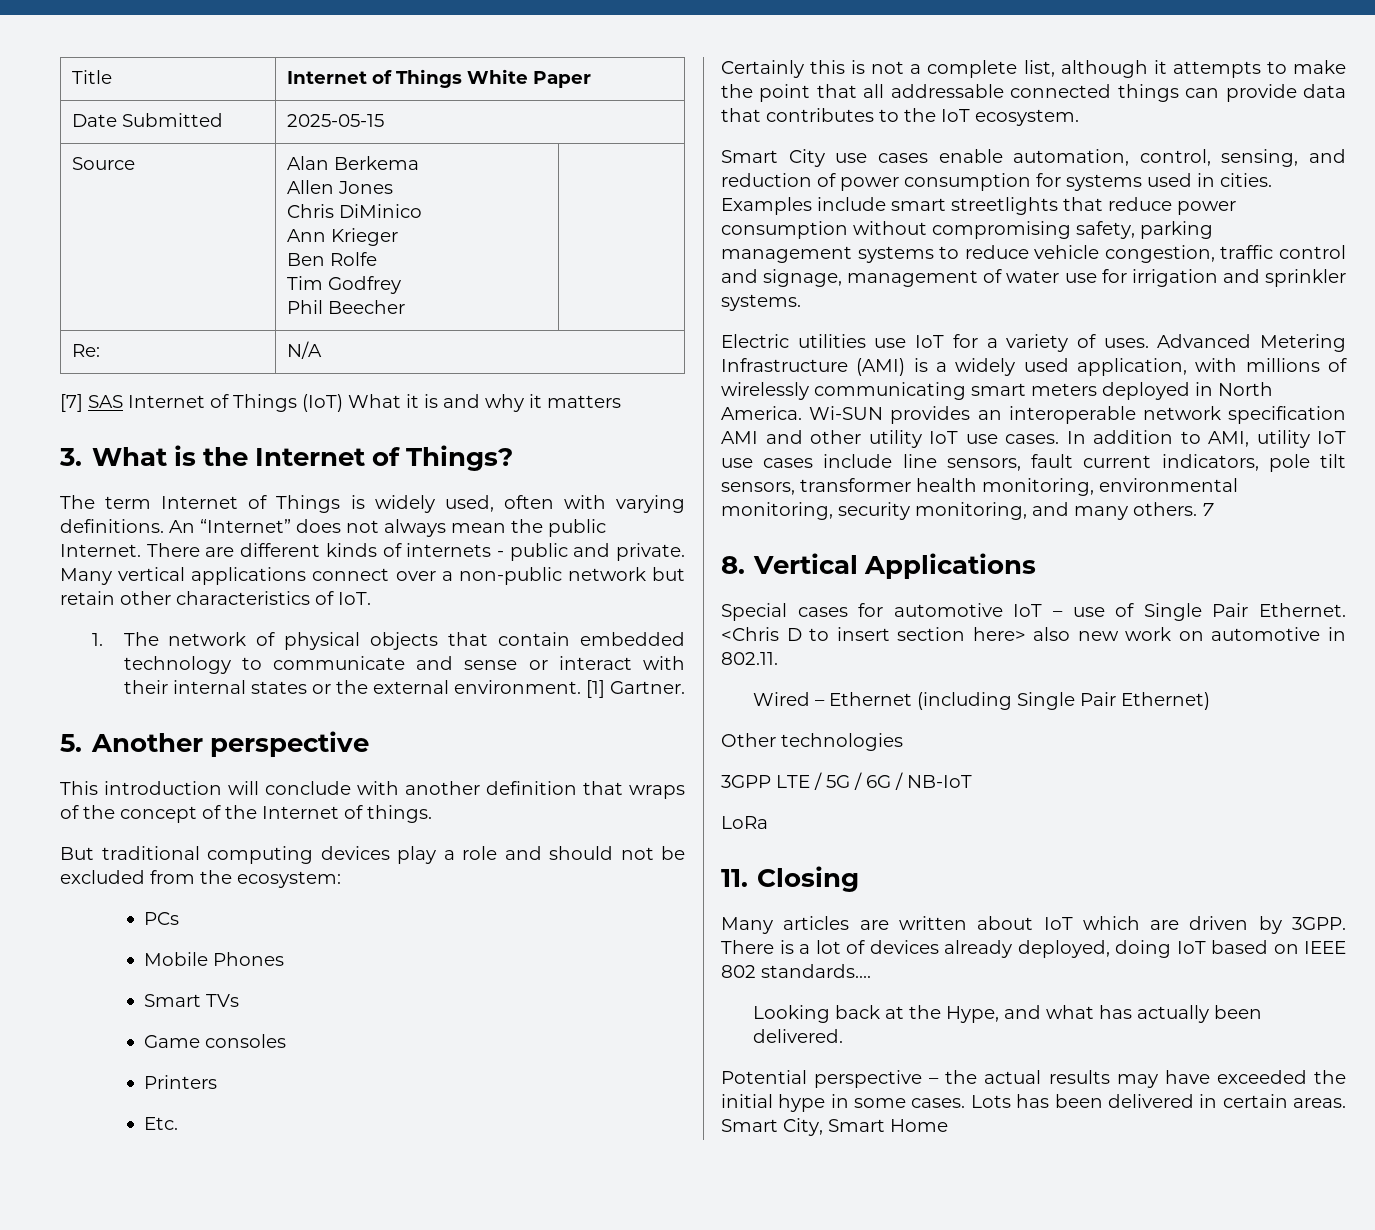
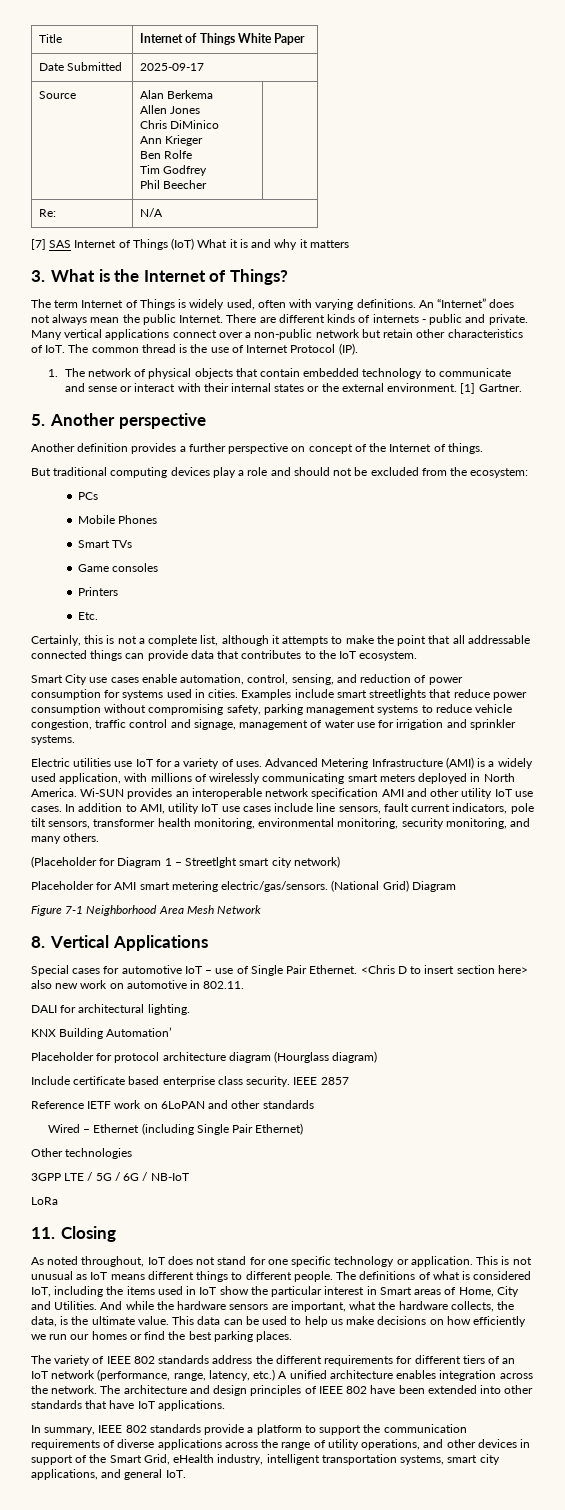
- Date Submitted | 2025-05-15
+ Date Submitted | 2025-09-17
- Many vertical applications connect over a non-public network but retain other characteristics of IoT.
+ Many vertical applications connect over a non-public network but retain other characteristics of IoT. The common thread is the use of Internet Protocol (IP).
- This introduction will conclude with another definition that wraps of the concept of the Internet of things.
+ Another definition provides a further perspective on concept of the Internet of things.
- Certainly this is not a complete list, although it attempts to make the point that all addressable connected things can provide data that contributes to the IoT ecosystem.
+ Certainly, this is not a complete list, although it attempts to make the point that all addressable connected things can provide data that contributes to the IoT ecosystem.
- In addition to AMI, utility IoT use cases include line sensors, fault current indicators, pole tilt sensors, transformer health monitoring, environmental monitoring, security monitoring, and many others. 7
+ In addition to AMI, utility IoT use cases include line sensors, fault current indicators, pole tilt sensors, transformer health monitoring, environmental monitoring, security monitoring, and many others.
+ (Placeholder for Diagram 1 – Streetlght smart city network)
+ Placeholder for AMI smart metering electric/gas/sensors. (National Grid) Diagram
+ Figure 7-1 Neighborhood Area Mesh Network
+ DALI for architectural lighting.
+ KNX Building Automation’
+ Placeholder for protocol architecture diagram (Hourglass diagram)
+ Include certificate based enterprise class security. IEEE 2857
+ Reference IETF work on 6LoPAN and other standards
- Many articles are written about IoT which are driven by 3GPP. There is a lot of devices already deployed, doing IoT based on IEEE 802 standards….
- Looking back at the Hype, and what has actually been delivered.
- Potential perspective – the actual results may have exceeded the initial hype in some cases. Lots has been delivered in certain areas. Smart City, Smart Home
+ As noted throughout, IoT does not stand for one specific technology or application. This is not unusual as IoT means different things to different people. The definitions of what is considered IoT, including the items used in IoT show the particular interest in Smart areas of Home, City and Utilities. And while the hardware sensors are important, what the hardware collects, the data, is the ultimate value. This data can be used to help us make decisions on how efficiently we run our homes or find the best parking places.
+ The variety of IEEE 802 standards address the different requirements for different tiers of an IoT network (performance, range, latency, etc.) A unified architecture enables integration across the network. The architecture and design principles of IEEE 802 have been extended into other standards that have IoT applications.
+ In summary, IEEE 802 standards provide a platform to support the communication requirements of diverse applications across the range of utility operations, and other devices in support of the Smart Grid, eHealth industry, intelligent transportation systems, smart city applications, and general IoT.

